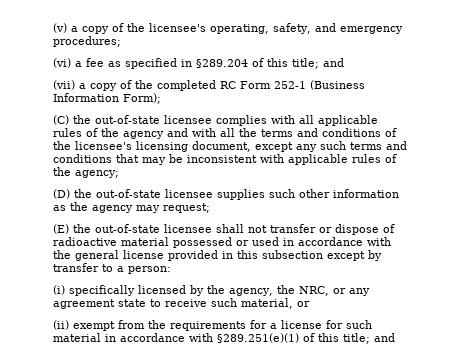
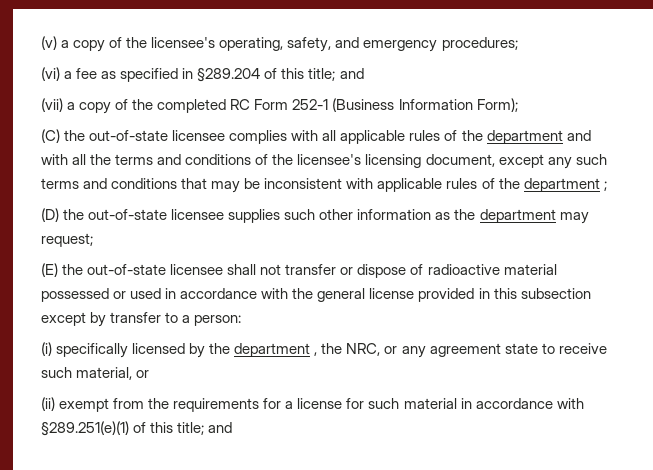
- (C) the out-of-state licensee complies with all applicable rules of the agency and with all the terms and conditions of the licensee's licensing document, except any such terms and conditions that may be inconsistent with applicable rules of the agency;
+ (C) the out-of-state licensee complies with all applicable rules of the department and with all the terms and conditions of the licensee's licensing document, except any such terms and conditions that may be inconsistent with applicable rules of the department ;
- (D) the out-of-state licensee supplies such other information as the agency may request;
+ (D) the out-of-state licensee supplies such other information as the department may request;
- (i) specifically licensed by the agency, the NRC, or any agreement state to receive such material, or
+ (i) specifically licensed by the department , the NRC, or any agreement state to receive such material, or

